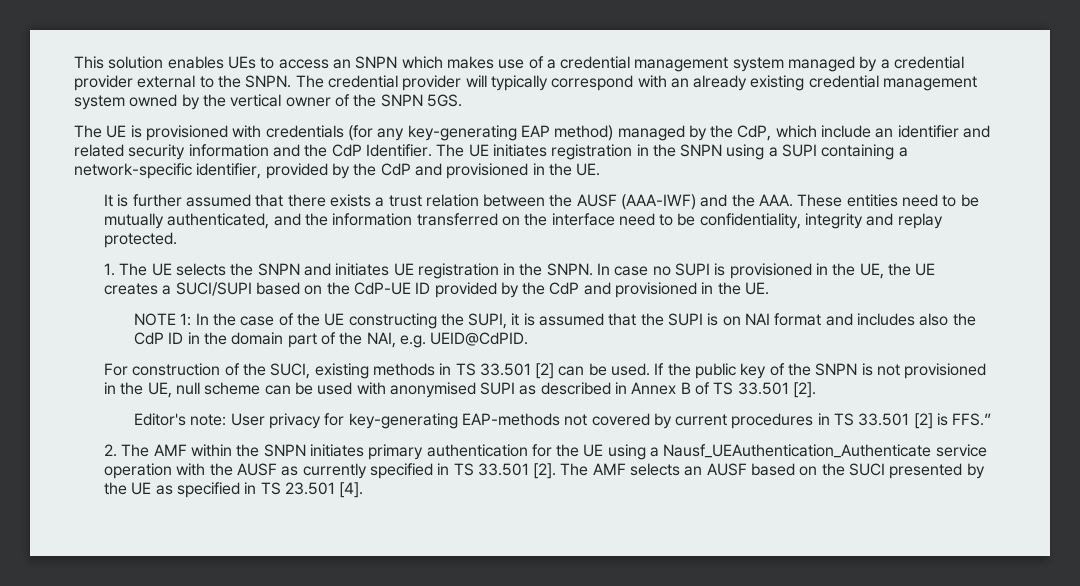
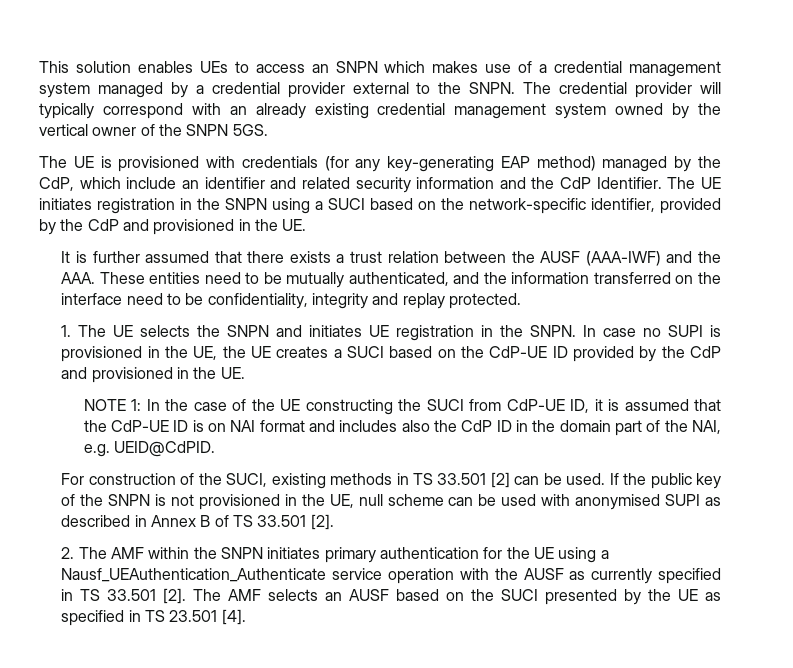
- The UE initiates registration in the SNPN using a SUPI containing a network-specific identifier, provided by the CdP and provisioned in the UE.
+ The UE initiates registration in the SNPN using a SUCI based on the network-specific identifier, provided by the CdP and provisioned in the UE.
- In case no SUPI is provisioned in the UE, the UE creates a SUCI/SUPI based on the CdP-UE ID provided by the CdP and provisioned in the UE.
+ In case no SUPI is provisioned in the UE, the UE creates a SUCI based on the CdP-UE ID provided by the CdP and provisioned in the UE.
- NOTE 1: In the case of the UE constructing the SUPI, it is assumed that the SUPI is on NAI format and includes also the CdP ID in the domain part of the NAI, e.g. UEID@CdPID.
+ NOTE 1: In the case of the UE constructing the SUCI from CdP-UE ID, it is assumed that the CdP-UE ID is on NAI format and includes also the CdP ID in the domain part of the NAI, e.g. UEID@CdPID.
- Editor's note: User privacy for key-generating EAP-methods not covered by current procedures in TS 33.501 [2] is FFS.”

